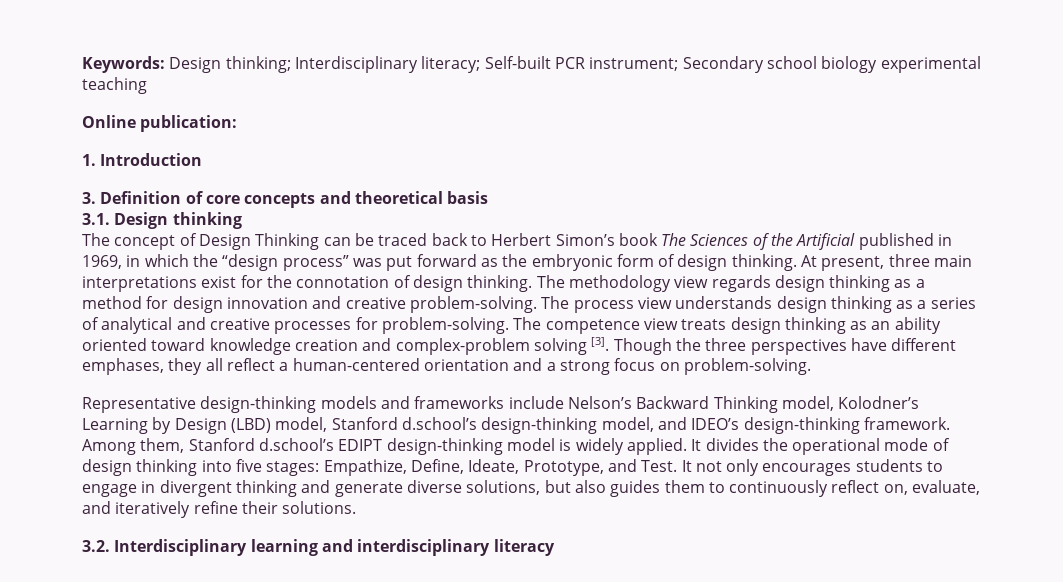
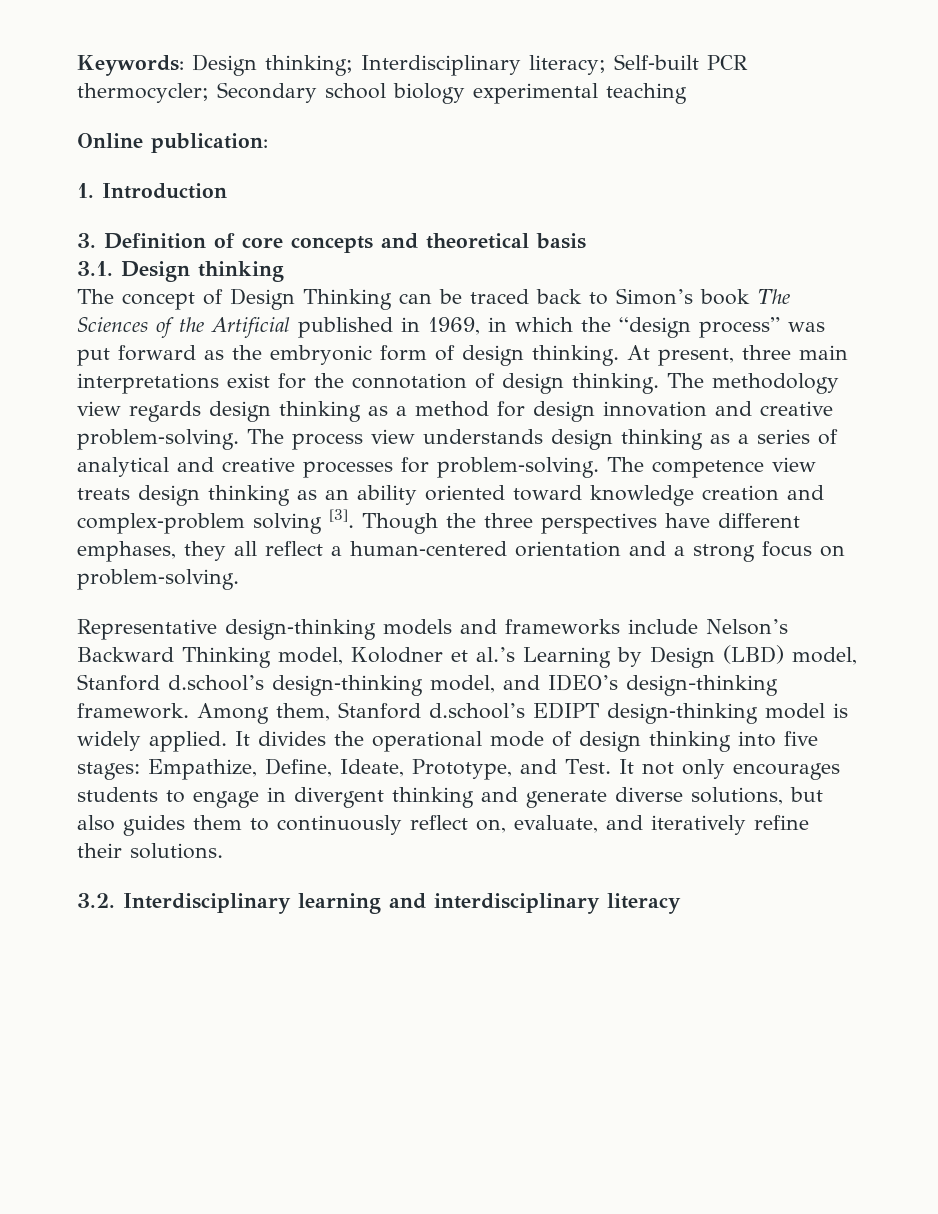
- Keywords: Design thinking; Interdisciplinary literacy; Self‑built PCR instrument; Secondary school biology experimental teaching
+ Keywords: Design thinking; Interdisciplinary literacy; Self‑built PCR thermocycler; Secondary school biology experimental teaching
- The concept of Design Thinking can be traced back to Herbert Simon’s book The Sciences of the Artificial published in 1969, in which the “design process” was put forward as the embryonic form of design thinking.
+ The concept of Design Thinking can be traced back to Simon’s book The Sciences of the Artificial published in 1969, in which the “design process” was put forward as the embryonic form of design thinking.
- Representative design‑thinking models and frameworks include Nelson’s Backward Thinking model, Kolodner’s Learning by Design (LBD) model, Stanford d.school’s design‑thinking model, and IDEO’s design-thinking framework.
+ Representative design‑thinking models and frameworks include Nelson’s Backward Thinking model, Kolodner et al.’s Learning by Design (LBD) model, Stanford d.school’s design‑thinking model, and IDEO’s design-thinking framework.

